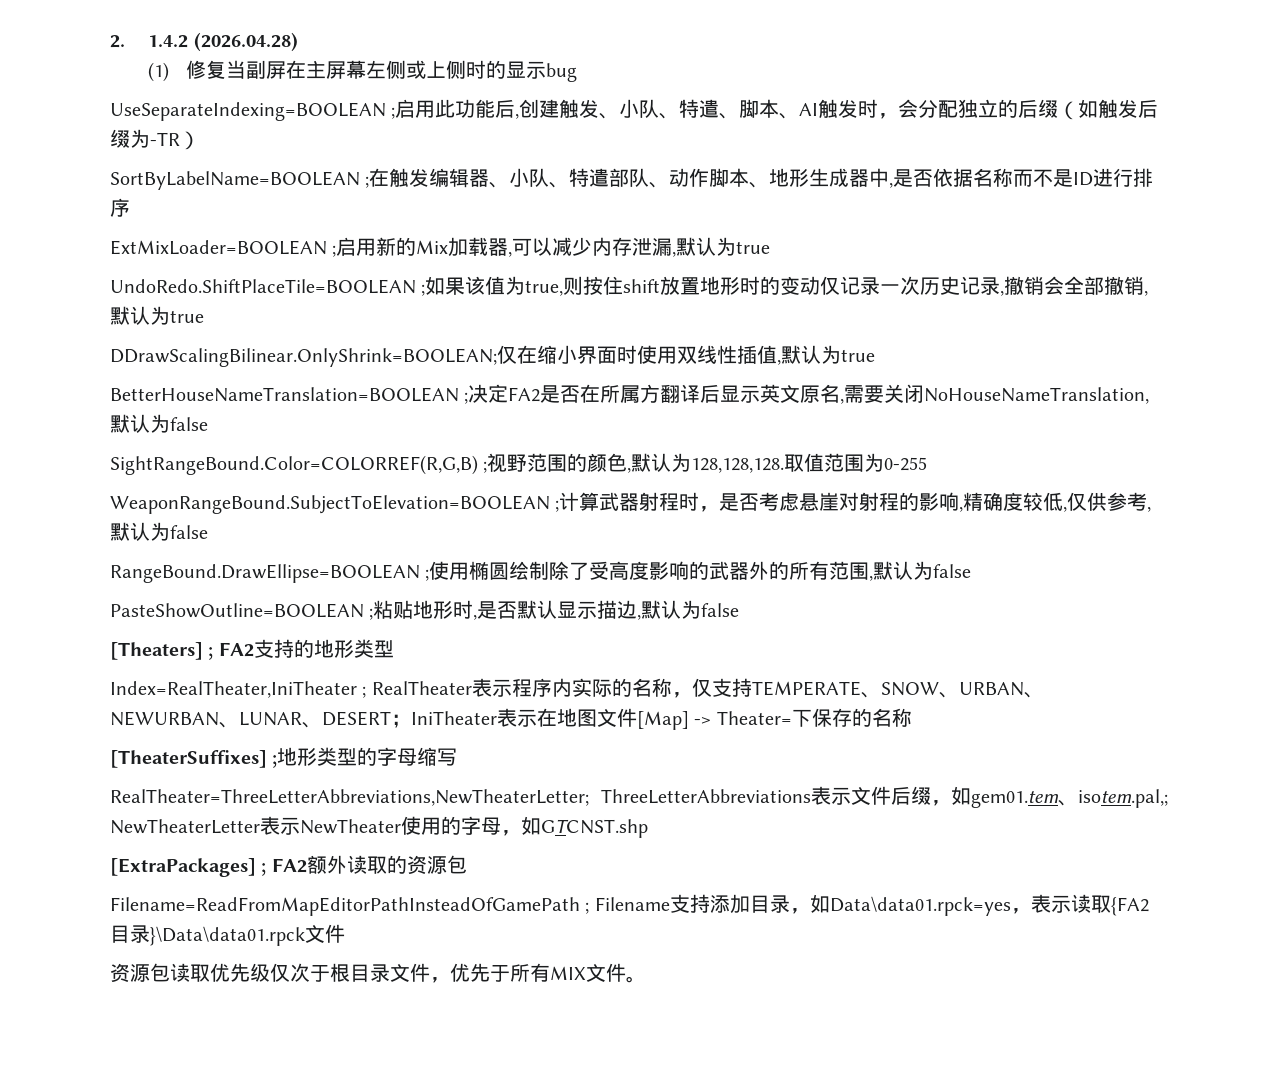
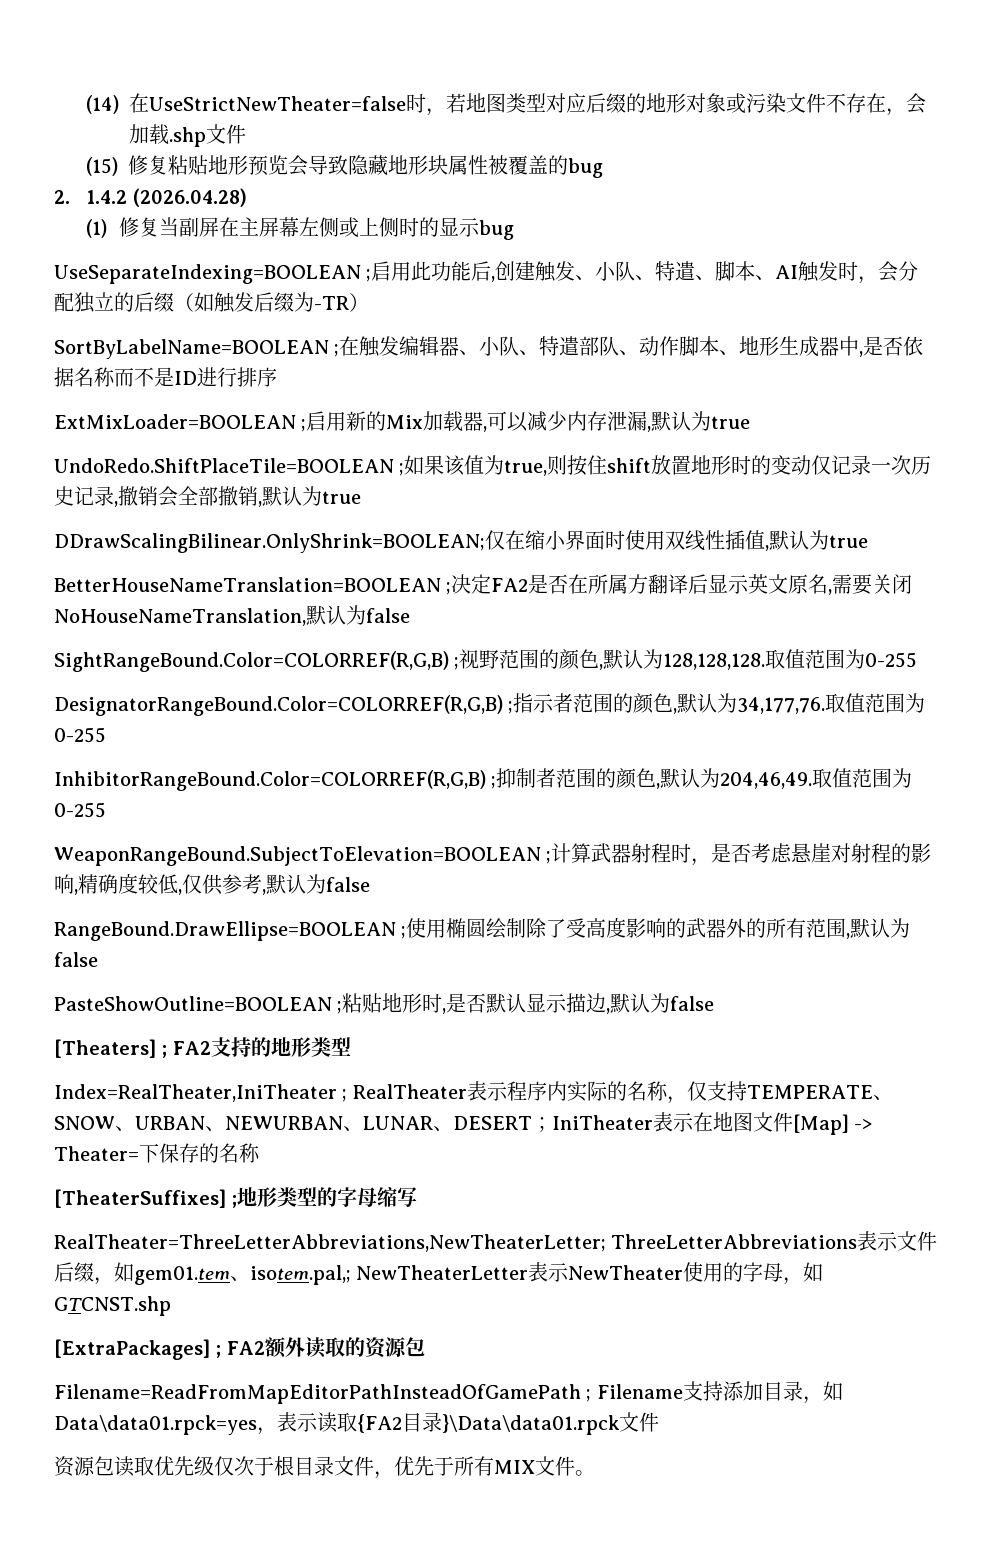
+ (14)在UseStrictNewTheater=false时，若地图类型对应后缀的地形对象或污染文件不存在，会加载.shp文件
+ (15)修复粘贴地形预览会导致隐藏地形块属性被覆盖的bug
+ DesignatorRangeBound.Color=COLORREF(R,G,B) ;指示者范围的颜色,默认为34,177,76.取值范围为0-255
+ InhibitorRangeBound.Color=COLORREF(R,G,B) ;抑制者范围的颜色,默认为204,46,49.取值范围为0-255

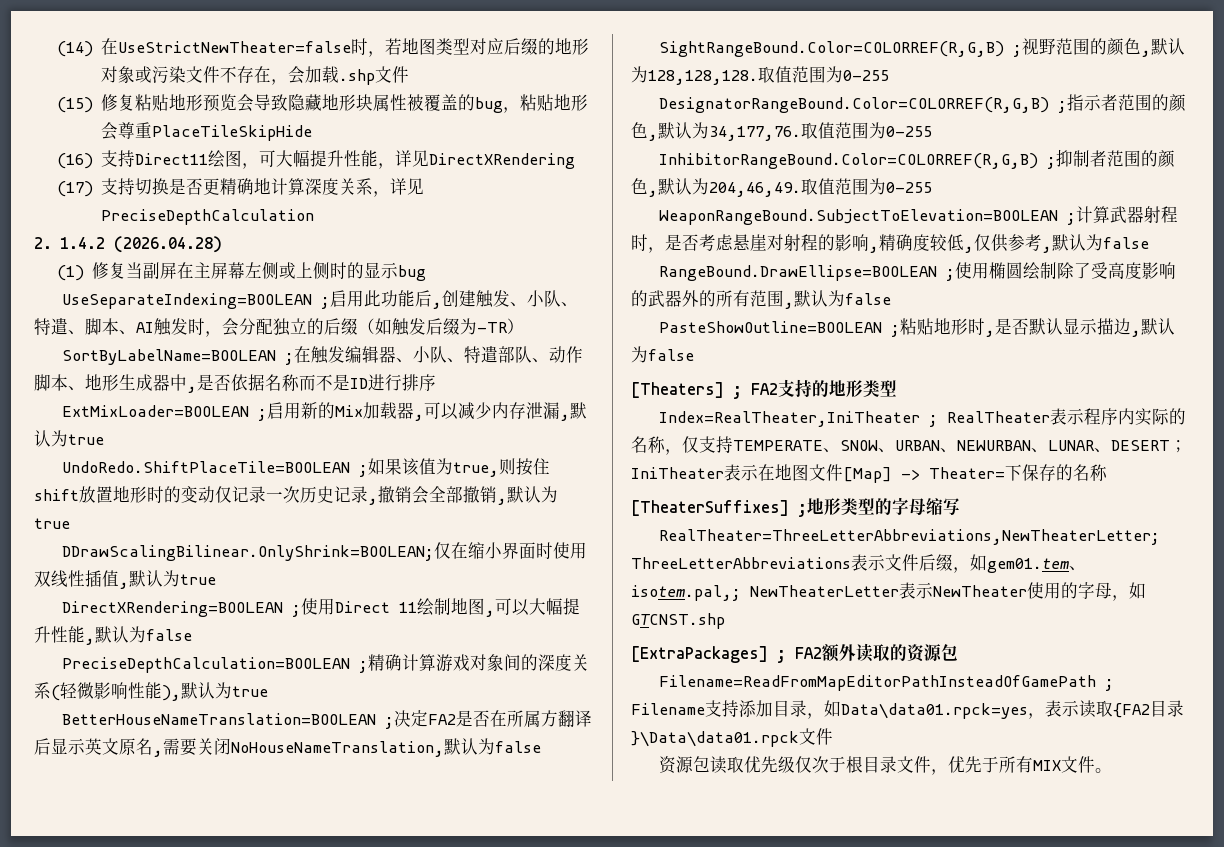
- (15)修复粘贴地形预览会导致隐藏地形块属性被覆盖的bug
+ (15)修复粘贴地形预览会导致隐藏地形块属性被覆盖的bug，粘贴地形会尊重PlaceTileSkipHide
+ (16)支持Direct11绘图，可大幅提升性能，详见DirectXRendering
+ (17)支持切换是否更精确地计算深度关系，详见PreciseDepthCalculation
+ DirectXRendering=BOOLEAN ;使用Direct 11绘制地图,可以大幅提升性能,默认为false
+ PreciseDepthCalculation=BOOLEAN ;精确计算游戏对象间的深度关系(轻微影响性能),默认为true

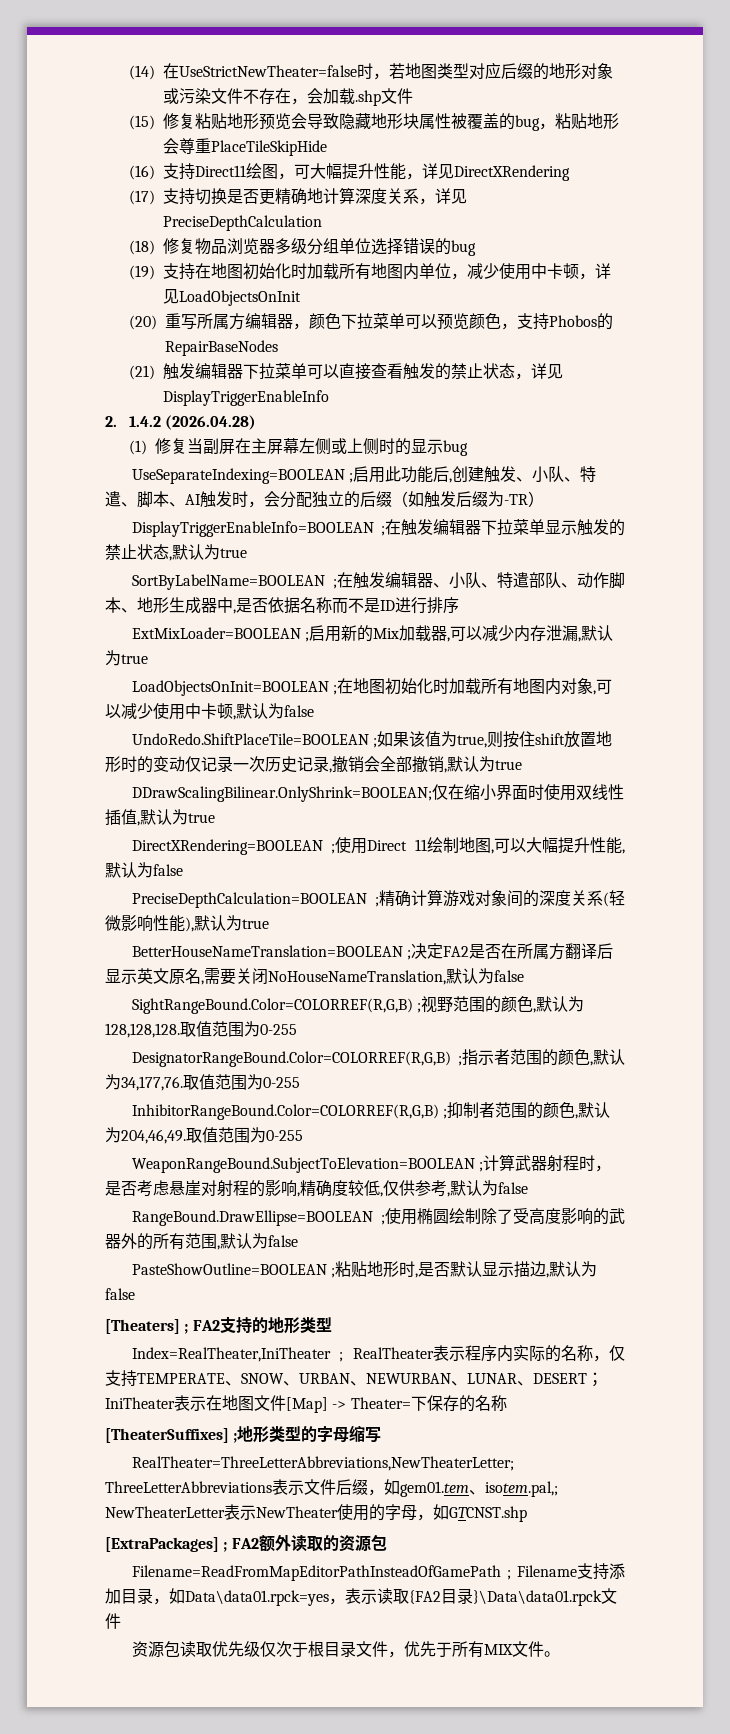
+ (18)修复物品浏览器多级分组单位选择错误的bug
+ (19)支持在地图初始化时加载所有地图内单位，减少使用中卡顿，详见LoadObjectsOnInit
+ (20)重写所属方编辑器，颜色下拉菜单可以预览颜色，支持Phobos的RepairBaseNodes
+ (21)触发编辑器下拉菜单可以直接查看触发的禁止状态，详见DisplayTriggerEnableInfo
+ DisplayTriggerEnableInfo=BOOLEAN ;在触发编辑器下拉菜单显示触发的禁止状态,默认为true
+ LoadObjectsOnInit=BOOLEAN ;在地图初始化时加载所有地图内对象,可以减少使用中卡顿,默认为false

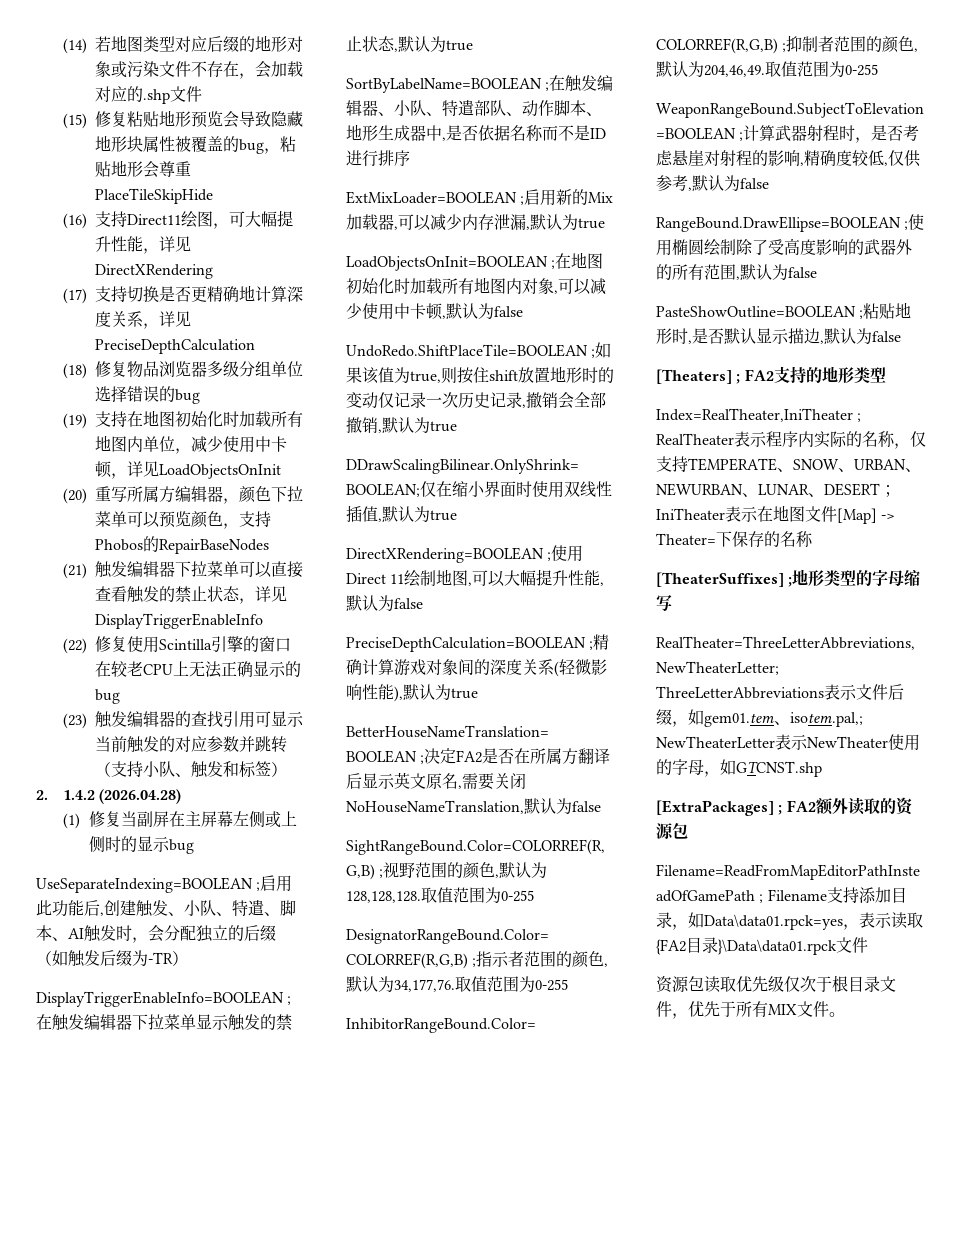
- (14)在UseStrictNewTheater=false时，若地图类型对应后缀的地形对象或污染文件不存在，会加载.shp文件
+ (14)若地图类型对应后缀的地形对象或污染文件不存在，会加载对应的.shp文件
+ (22)修复使用Scintilla引擎的窗口在较老CPU上无法正确显示的bug
+ (23)触发编辑器的查找引用可显示当前触发的对应参数并跳转（支持小队、触发和标签）

